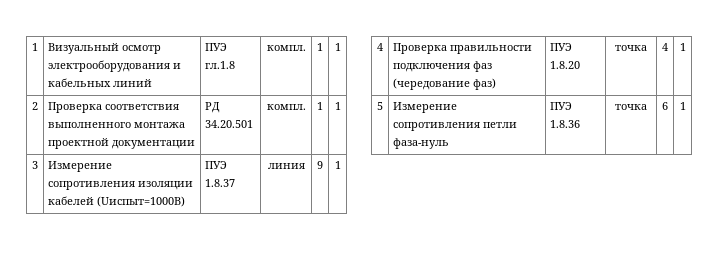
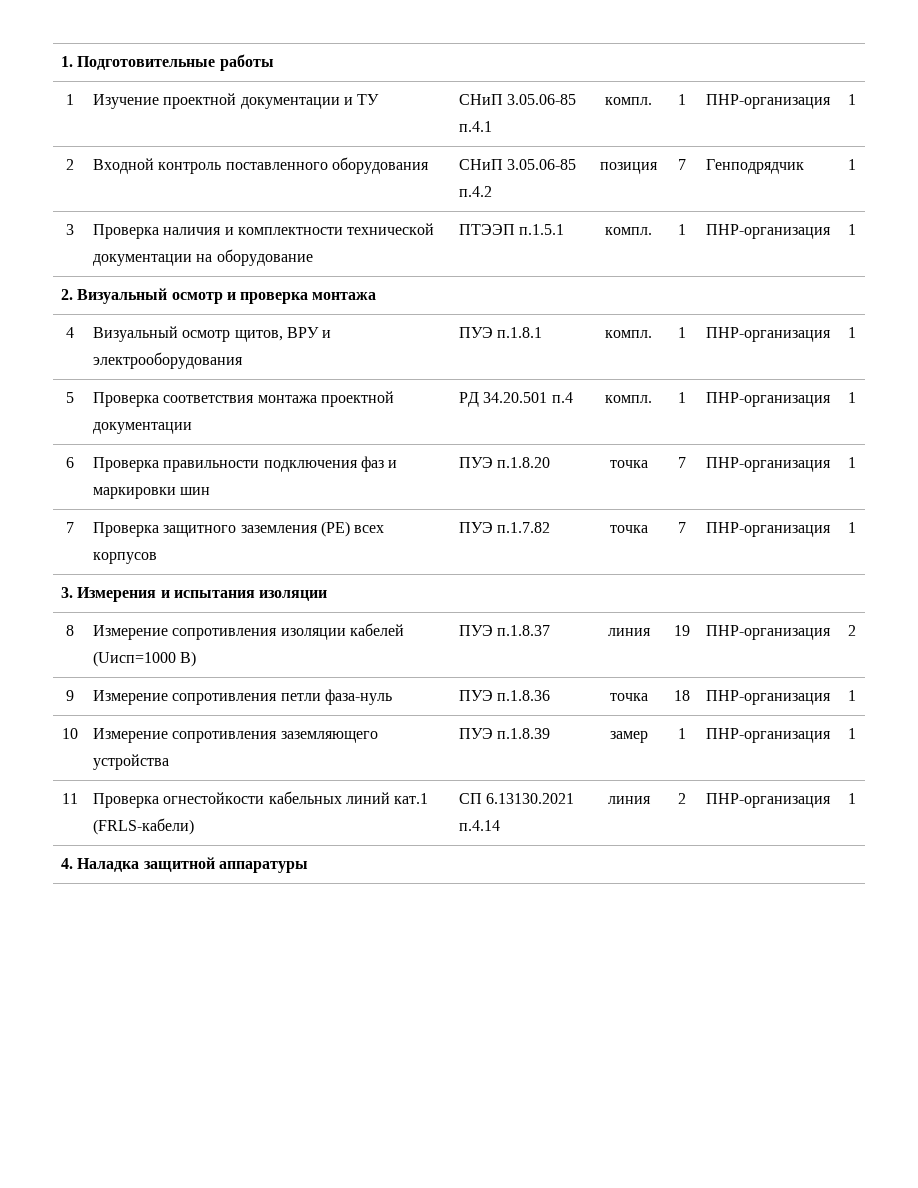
- 1 | Визуальный осмотр электрооборудования и кабельных линий | ПУЭ гл.1.8 | компл. | 1 | 1
+ 1. Подготовительные работы
+ 1 | Изучение проектной документации и ТУ | СНиП 3.05.06-85 п.4.1 | компл. | 1 | ПНР-организация | 1
- 2 | Проверка соответствия выполненного монтажа проектной документации | РД 34.20.501 | компл. | 1 | 1
- 3 | Измерение сопротивления изоляции кабелей (Uиспыт=1000В) | ПУЭ 1.8.37 | линия | 9 | 1
- 4 | Проверка правильности подключения фаз (чередование фаз) | ПУЭ 1.8.20 | точка | 4 | 1
- 5 | Измерение сопротивления петли фаза-нуль | ПУЭ 1.8.36 | точка | 6 | 1
+ 2 | Входной контроль поставленного оборудования | СНиП 3.05.06-85 п.4.2 | позиция | 7 | Генподрядчик | 1
+ 3 | Проверка наличия и комплектности технической документации на оборудование | ПТЭЭП п.1.5.1 | компл. | 1 | ПНР-организация | 1
+ 2. Визуальный осмотр и проверка монтажа
+ 4 | Визуальный осмотр щитов, ВРУ и электрооборудования | ПУЭ п.1.8.1 | компл. | 1 | ПНР-организация | 1
+ 5 | Проверка соответствия монтажа проектной документации | РД 34.20.501 п.4 | компл. | 1 | ПНР-организация | 1
+ 6 | Проверка правильности подключения фаз и маркировки шин | ПУЭ п.1.8.20 | точка | 7 | ПНР-организация | 1
+ 7 | Проверка защитного заземления (PE) всех корпусов | ПУЭ п.1.7.82 | точка | 7 | ПНР-организация | 1
+ 3. Измерения и испытания изоляции
+ 8 | Измерение сопротивления изоляции кабелей (Uисп=1000 В) | ПУЭ п.1.8.37 | линия | 19 | ПНР-организация | 2
+ 9 | Измерение сопротивления петли фаза-нуль | ПУЭ п.1.8.36 | точка | 18 | ПНР-организация | 1
+ 10 | Измерение сопротивления заземляющего устройства | ПУЭ п.1.8.39 | замер | 1 | ПНР-организация | 1
+ 11 | Проверка огнестойкости кабельных линий кат.1 (FRLS-кабели) | СП 6.13130.2021 п.4.14 | линия | 2 | ПНР-организация | 1
+ 4. Наладка защитной аппаратуры

